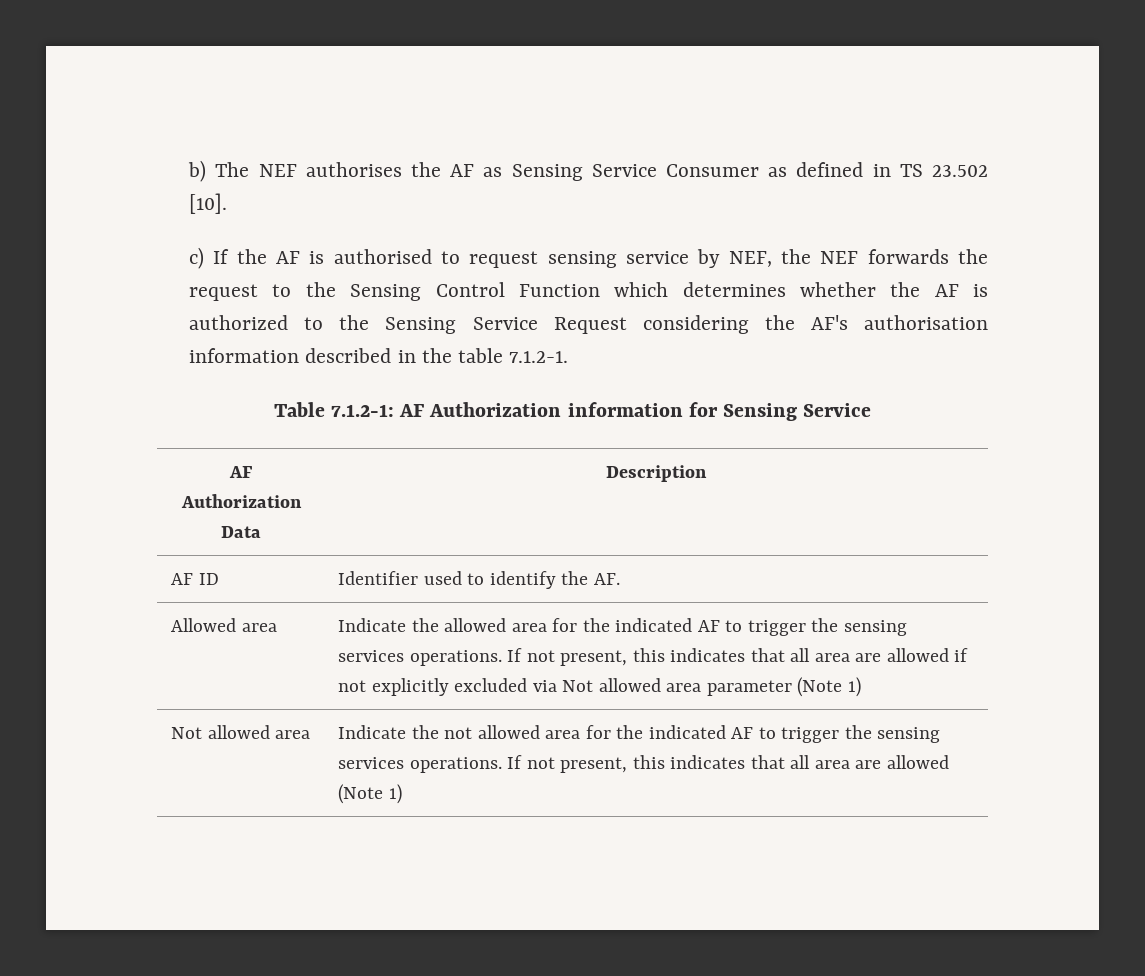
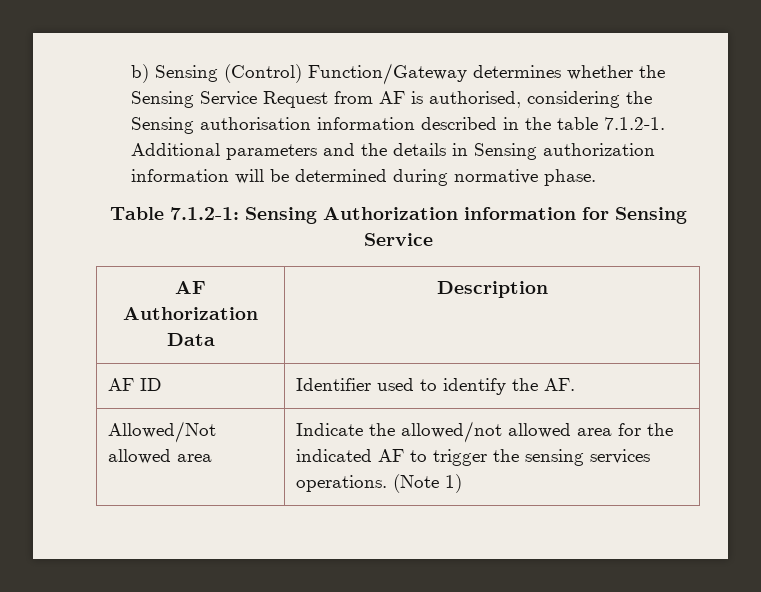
- b) The NEF authorises the AF as Sensing Service Consumer as defined in TS 23.502 [10].
- c) If the AF is authorised to request sensing service by NEF, the NEF forwards the request to the Sensing Control Function which determines whether the AF is authorized to the Sensing Service Request considering the AF's authorisation information described in the table 7.1.2-1.
+ b) Sensing (Control) Function/Gateway determines whether the Sensing Service Request from AF is authorised, considering the Sensing authorisation information described in the table 7.1.2-1. Additional parameters and the details in Sensing authorization information will be determined during normative phase.
- Table 7.1.2-1: AF Authorization information for Sensing Service
+ Table 7.1.2-1: Sensing Authorization information for Sensing Service
- Allowed area | Indicate the allowed area for the indicated AF to trigger the sensing services operations. If not present, this indicates that all area are allowed if not explicitly excluded via Not allowed area parameter (Note 1)
- Not allowed area | Indicate the not allowed area for the indicated AF to trigger the sensing services operations. If not present, this indicates that all area are allowed (Note 1)
+ Allowed/Not allowed area | Indicate the allowed/not allowed area for the indicated AF to trigger the sensing services operations. (Note 1)

